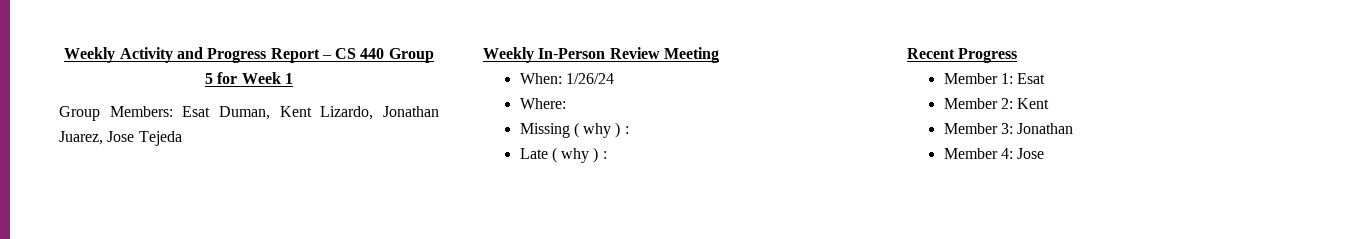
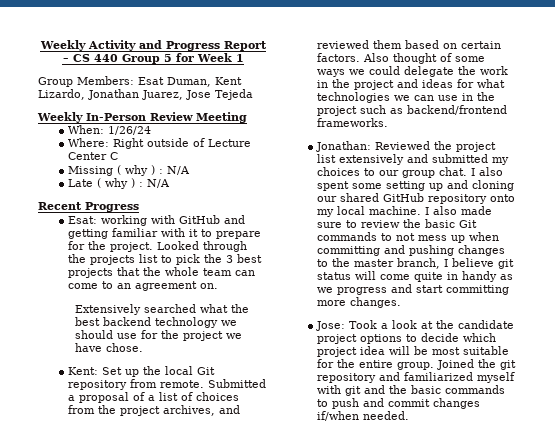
- Where:
+ Where: Right outside of Lecture Center C
- Missing ( why ) :
+ Missing ( why ) : N/A
- Late ( why ) :
+ Late ( why ) : N/A
- Member 1: Esat
- Member 2: Kent
- Member 3: Jonathan
- Member 4: Jose
+ Esat: working with GitHub and getting familiar with it to prepare for the project. Looked through the projects list to pick the 3 best projects that the whole team can come to an agreement on.
+ Extensively searched what the best backend technology we should use for the project we have chose.
+ Kent: Set up the local Git repository from remote. Submitted a proposal of a list of choices from the project archives, and reviewed them based on certain factors. Also thought of some ways we could delegate the work in the project and ideas for what technologies we can use in the project such as backend/frontend frameworks.
+ Jonathan: Reviewed the project list extensively and submitted my choices to our group chat. I also spent some setting up and cloning our shared GitHub repository onto my local machine. I also made sure to review the basic Git commands to not mess up when committing and pushing changes to the master branch, I believe git status will come quite in handy as we progress and start committing more changes.
+ Jose: Took a look at the candidate project options to decide which project idea will be most suitable for the entire group. Joined the git repository and familiarized myself with git and the basic commands to push and commit changes if/when needed.

